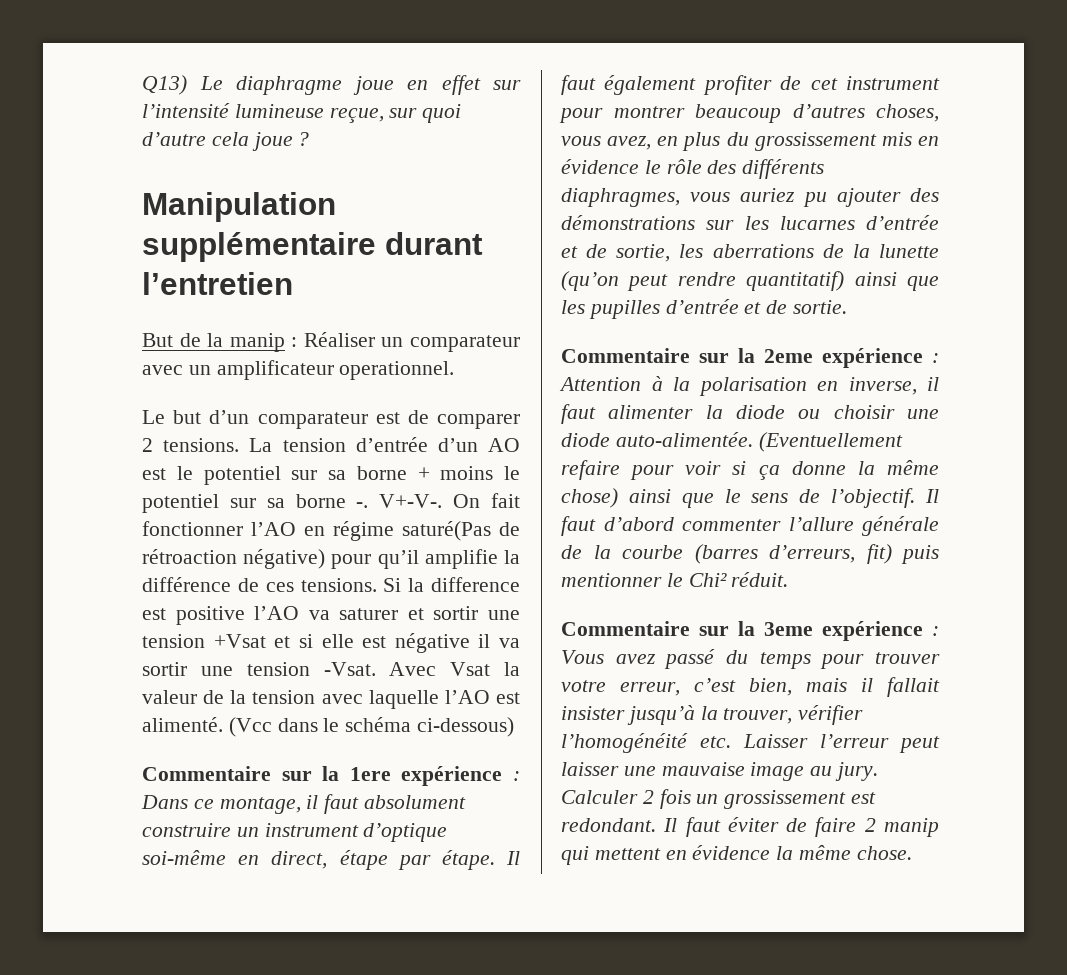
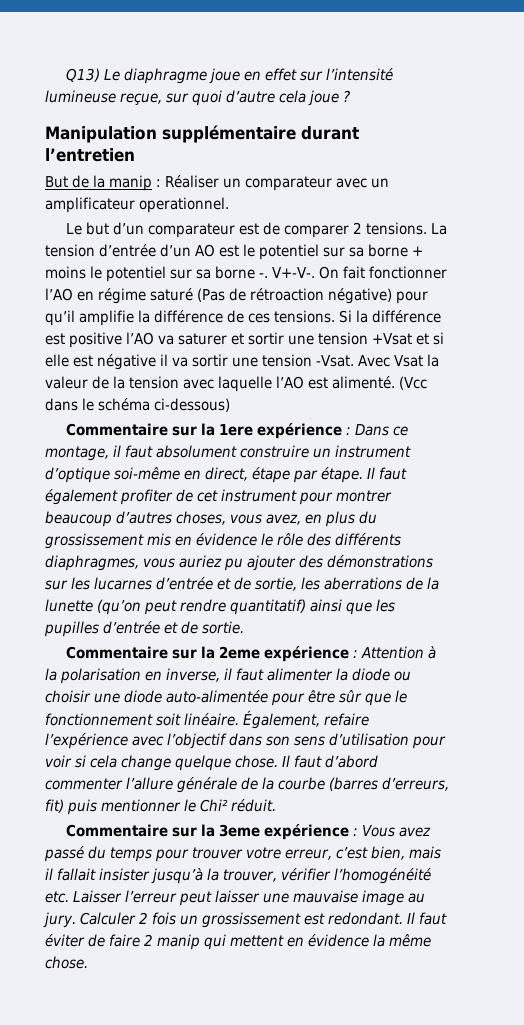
- On fait fonctionner l’AO en régime saturé(Pas de rétroaction négative) pour qu’il amplifie la différence de ces tensions.
+ On fait fonctionner l’AO en régime saturé (Pas de rétroaction négative) pour qu’il amplifie la différence de ces tensions.
- Si la difference est positive l’AO va saturer et sortir une tension +Vsat et si elle est négative il va sortir une tension -Vsat.
+ Si la différence est positive l’AO va saturer et sortir une tension +Vsat et si elle est négative il va sortir une tension -Vsat.
- Commentaire sur la 2eme expérience : Attention à la polarisation en inverse, il faut alimenter la diode ou choisir une diode auto-alimentée. (Eventuellement refaire pour voir si ça donne la même chose) ainsi que le sens de l’objectif.
+ Commentaire sur la 2eme expérience : Attention à la polarisation en inverse, il faut alimenter la diode ou choisir une diode auto-alimentée pour être sûr que le fonctionnement soit linéaire. Également, refaire l’expérience avec l’objectif dans son sens d’utilisation pour voir si cela change quelque chose.

